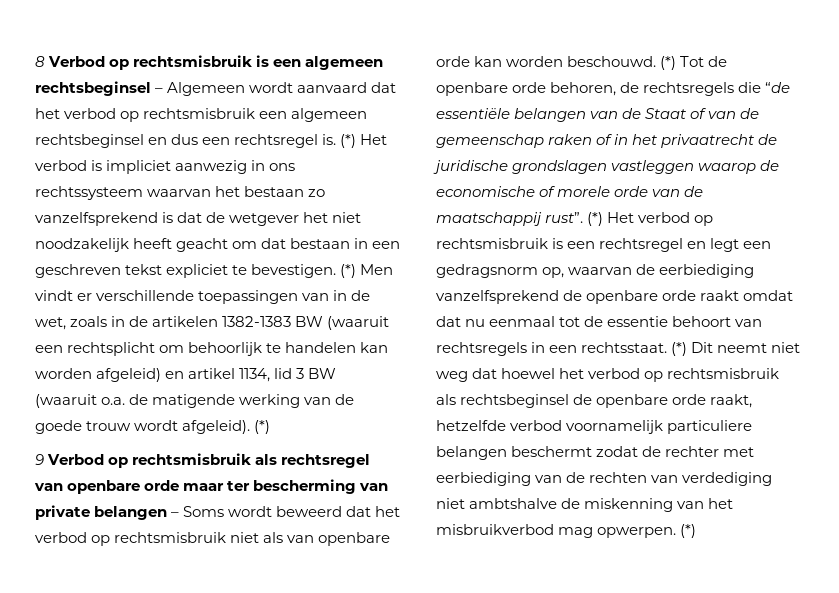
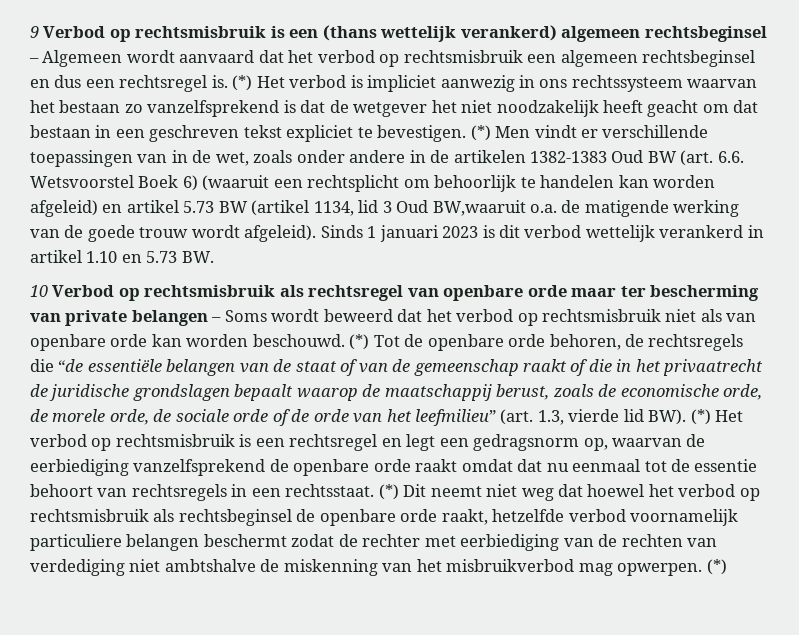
- 8 Verbod op rechtsmisbruik is een algemeen rechtsbeginsel – Algemeen wordt aanvaard dat het verbod op rechtsmisbruik een algemeen rechtsbeginsel en dus een rechtsregel is.
+ 9 Verbod op rechtsmisbruik is een (thans wettelijk verankerd) algemeen rechtsbeginsel – Algemeen wordt aanvaard dat het verbod op rechtsmisbruik een algemeen rechtsbeginsel en dus een rechtsregel is.
- (*) Men vindt er verschillende toepassingen van in de wet, zoals in de artikelen 1382-1383 BW (waaruit een rechtsplicht om behoorlijk te handelen kan worden afgeleid) en artikel 1134, lid 3 BW (waaruit o.a. de matigende werking van de goede trouw wordt afgeleid). (*)
- 9 Verbod op rechtsmisbruik als rechtsregel van openbare orde maar ter bescherming van private belangen – Soms wordt beweerd dat het verbod op rechtsmisbruik niet als van openbare orde kan worden beschouwd.
+ (*) Men vindt er verschillende toepassingen van in de wet, zoals onder andere in de artikelen 1382-1383 Oud BW (art. 6.6. Wetsvoorstel Boek 6) (waaruit een rechtsplicht om behoorlijk te handelen kan worden afgeleid) en artikel 5.73 BW (artikel 1134, lid 3 Oud BW,waaruit o.a. de matigende werking van de goede trouw wordt afgeleid). Sinds 1 januari 2023 is dit verbod wettelijk verankerd in artikel 1.10 en 5.73 BW.
+ 10 Verbod op rechtsmisbruik als rechtsregel van openbare orde maar ter bescherming van private belangen – Soms wordt beweerd dat het verbod op rechtsmisbruik niet als van openbare orde kan worden beschouwd.
- (*) Tot de openbare orde behoren, de rechtsregels die “de essentiële belangen van de Staat of van de gemeenschap raken of in het privaatrecht de juridische grondslagen vastleggen waarop de economische of morele orde van de maatschappij rust”. (*) Het verbod op rechtsmisbruik is een rechtsregel en legt een gedragsnorm op, waarvan de eerbiediging vanzelfsprekend de openbare orde raakt omdat dat nu eenmaal tot de essentie behoort van rechtsregels in een rechtsstaat.
+ (*) Tot de openbare orde behoren, de rechtsregels die “de essentiële belangen van de staat of van de gemeenschap raakt of die in het privaatrecht de juridische grondslagen bepaalt waarop de maatschappij berust, zoals de economische orde, de morele orde, de sociale orde of de orde van het leefmilieu” (art. 1.3, vierde lid BW). (*) Het verbod op rechtsmisbruik is een rechtsregel en legt een gedragsnorm op, waarvan de eerbiediging vanzelfsprekend de openbare orde raakt omdat dat nu eenmaal tot de essentie behoort van rechtsregels in een rechtsstaat.

